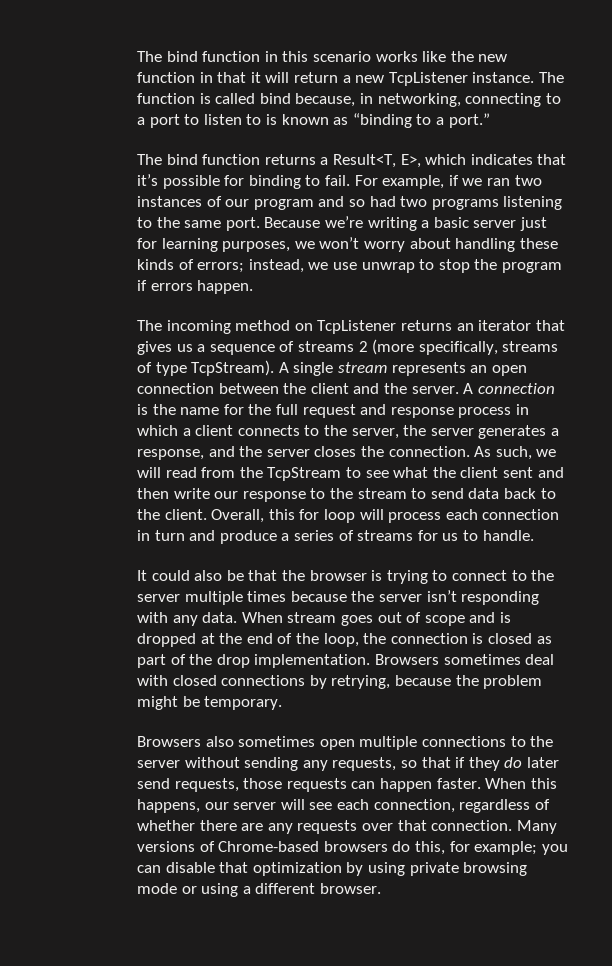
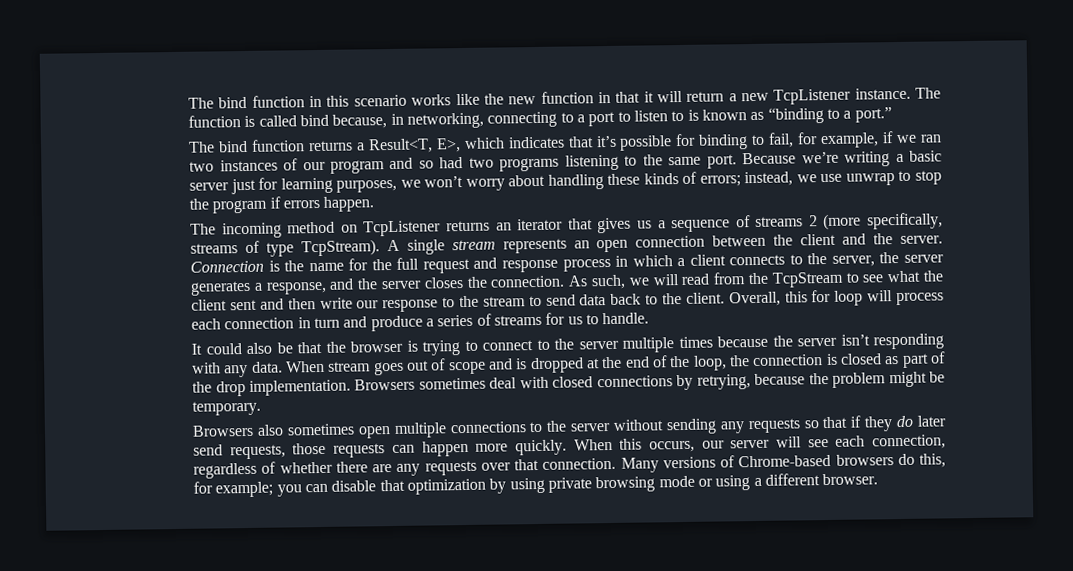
- The bind function returns a Result<T, E>, which indicates that it’s possible for binding to fail. For example, if we ran two instances of our program and so had two programs listening to the same port.
+ The bind function returns a Result<T, E>, which indicates that it’s possible for binding to fail, for example, if we ran two instances of our program and so had two programs listening to the same port.
- A connection is the name for the full request and response process in which a client connects to the server, the server generates a response, and the server closes the connection.
+ Connection is the name for the full request and response process in which a client connects to the server, the server generates a response, and the server closes the connection.
- Browsers also sometimes open multiple connections to the server without sending any requests, so that if they do later send requests, those requests can happen faster.
+ Browsers also sometimes open multiple connections to the server without sending any requests so that if they do later send requests, those requests can happen more quickly.
- When this happens, our server will see each connection, regardless of whether there are any requests over that connection.
+ When this occurs, our server will see each connection, regardless of whether there are any requests over that connection.

